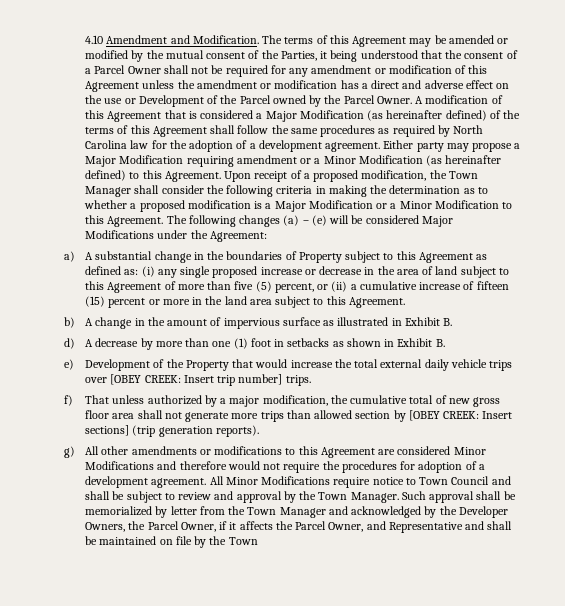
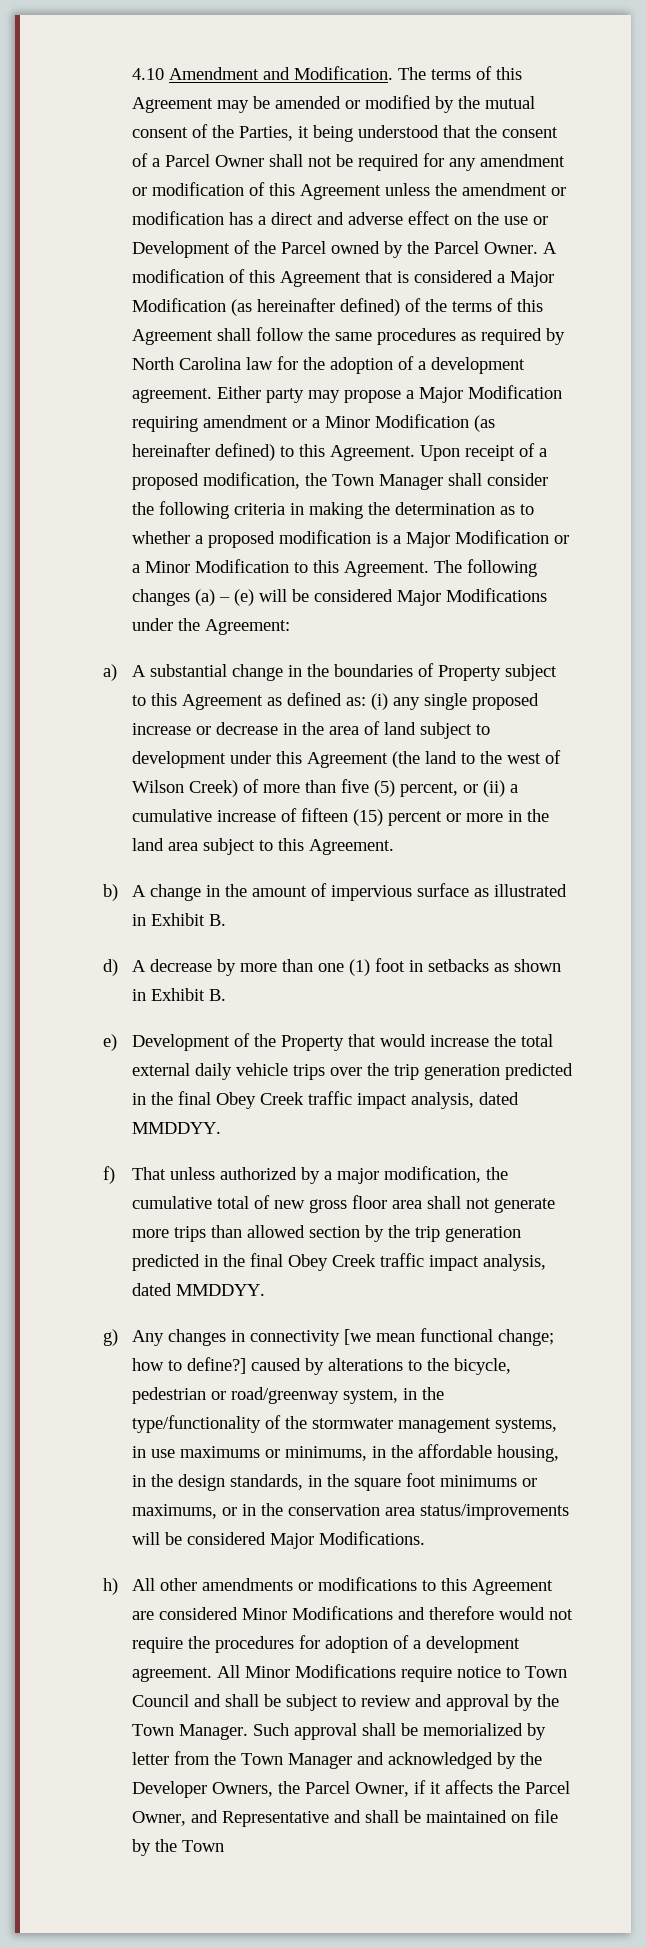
- a) A substantial change in the boundaries of Property subject to this Agreement as defined as: (i) any single proposed increase or decrease in the area of land subject to this Agreement of more than five (5) percent, or (ii) a cumulative increase of fifteen (15) percent or more in the land area subject to this Agreement.
+ a) A substantial change in the boundaries of Property subject to this Agreement as defined as: (i) any single proposed increase or decrease in the area of land subject to development under this Agreement (the land to the west of Wilson Creek) of more than five (5) percent, or (ii) a cumulative increase of fifteen (15) percent or more in the land area subject to this Agreement.
- e) Development of the Property that would increase the total external daily vehicle trips over [OBEY CREEK: Insert trip number] trips.
+ e) Development of the Property that would increase the total external daily vehicle trips over the trip generation predicted in the final Obey Creek traffic impact analysis, dated MMDDYY.
- f) That unless authorized by a major modification, the cumulative total of new gross floor area shall not generate more trips than allowed section by [OBEY CREEK: Insert sections] (trip generation reports).
- g) All other amendments or modifications to this Agreement are considered Minor Modifications and therefore would not require the procedures for adoption of a development agreement.
+ f) That unless authorized by a major modification, the cumulative total of new gross floor area shall not generate more trips than allowed section by the trip generation predicted in the final Obey Creek traffic impact analysis, dated MMDDYY.
+ g) Any changes in connectivity [we mean functional change; how to define?] caused by alterations to the bicycle, pedestrian or road/greenway system, in the type/functionality of the stormwater management systems, in use maximums or minimums, in the affordable housing, in the design standards, in the square foot minimums or maximums, or in the conservation area status/improvements will be considered Major Modifications.
+ h) All other amendments or modifications to this Agreement are considered Minor Modifications and therefore would not require the procedures for adoption of a development agreement.

